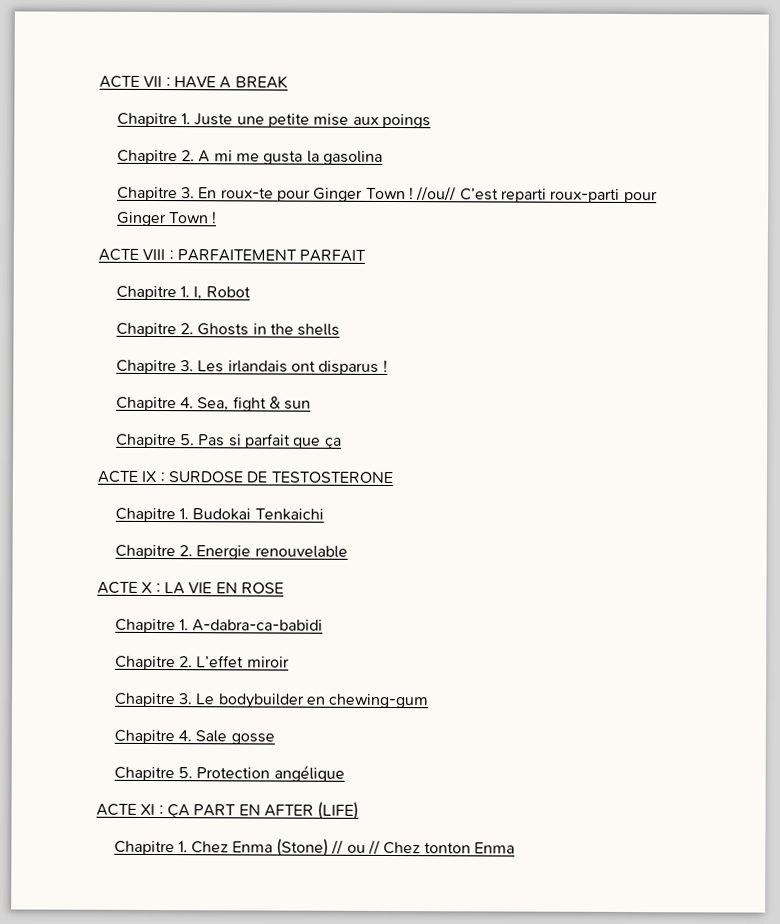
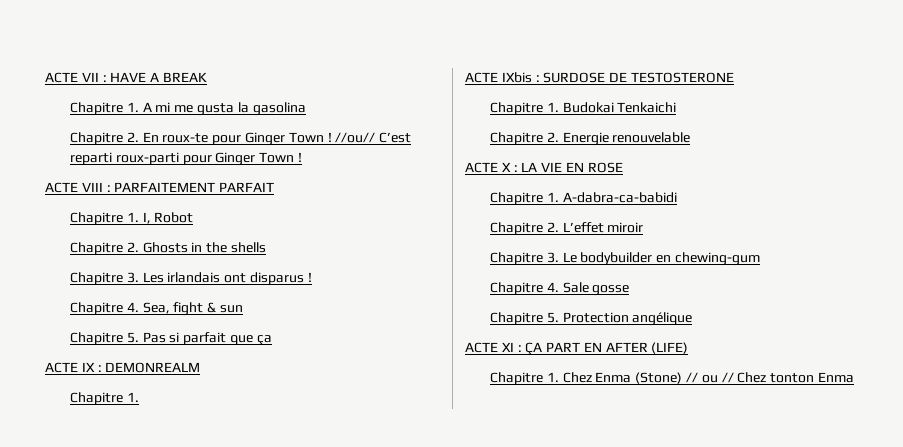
- Chapitre 1. Juste une petite mise aux poings
- Chapitre 2. A mi me gusta la gasolina
+ Chapitre 1. A mi me gusta la gasolina
- Chapitre 3. En roux-te pour Ginger Town !
+ Chapitre 2. En roux-te pour Ginger Town !
- ACTE IX : SURDOSE DE TESTOSTERONE
+ ACTE IX : DEMONREALM
+ Chapitre 1.
+ ACTE IXbis : SURDOSE DE TESTOSTERONE

